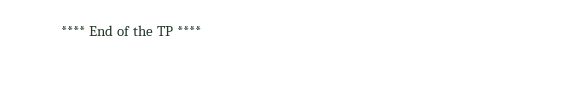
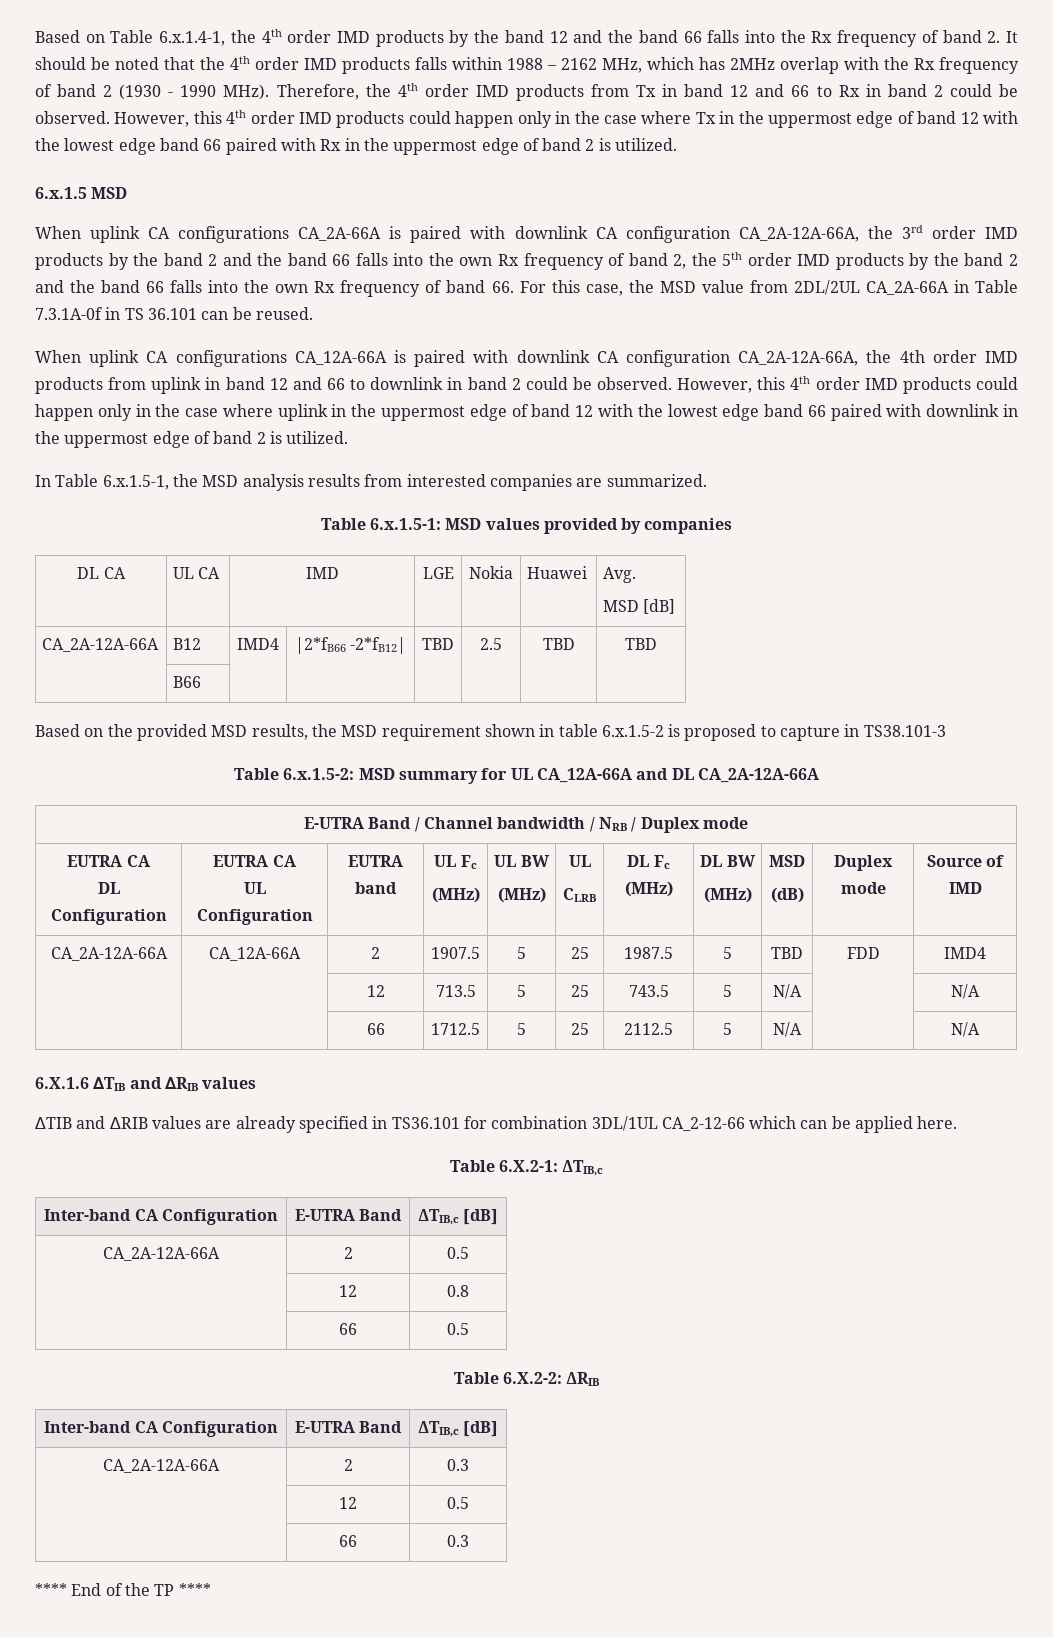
+ Based on Table 6.x.1.4-1, the 4th order IMD products by the band 12 and the band 66 falls into the Rx frequency of band 2. It should be noted that the 4th order IMD products falls within 1988 – 2162 MHz, which has 2MHz overlap with the Rx frequency of band 2 (1930 - 1990 MHz). Therefore, the 4th order IMD products from Tx in band 12 and 66 to Rx in band 2 could be observed. However, this 4th order IMD products could happen only in the case where Tx in the uppermost edge of band 12 with the lowest edge band 66 paired with Rx in the uppermost edge of band 2 is utilized.
+ 6.x.1.5 MSD
+ When uplink CA configurations CA_2A-66A is paired with downlink CA configuration CA_2A-12A-66A, the 3rd order IMD products by the band 2 and the band 66 falls into the own Rx frequency of band 2, the 5th order IMD products by the band 2 and the band 66 falls into the own Rx frequency of band 66. For this case, the MSD value from 2DL/2UL CA_2A-66A in Table 7.3.1A-0f in TS 36.101 can be reused.
+ When uplink CA configurations CA_12A-66A is paired with downlink CA configuration CA_2A-12A-66A, the 4th order IMD products from uplink in band 12 and 66 to downlink in band 2 could be observed. However, this 4th order IMD products could happen only in the case where uplink in the uppermost edge of band 12 with the lowest edge band 66 paired with downlink in the uppermost edge of band 2 is utilized.
+ In Table 6.x.1.5-1, the MSD analysis results from interested companies are summarized.
+ Table 6.x.1.5-1: MSD values provided by companies
+ DL CA | UL CA | IMD | LGE | Nokia | Huawei | Avg.
+ MSD [dB]
+ CA_2A-12A-66A | B12 | IMD4 | |2*fB66 -2*fB12| | TBD | 2.5 | TBD | TBD
+ | B66 | | | | | |
+ Based on the provided MSD results, the MSD requirement shown in table 6.x.1.5-2 is proposed to capture in TS38.101-3
+ Table 6.x.1.5-2: MSD summary for UL CA_12A-66A and DL CA_2A-12A-66A
+ E-UTRA Band / Channel bandwidth / NRB / Duplex mode
+ EUTRA CA
+ DL Configuration | EUTRA CA
+ UL Configuration | EUTRA band | UL Fc
+ (MHz) | UL BW
+ (MHz) | UL
+ CLRB | DL Fc (MHz) | DL BW
+ (MHz) | MSD
+ (dB) | Duplex mode | Source of IMD
+ CA_2A-12A-66A | CA_12A-66A | 2 | 1907.5 | 5 | 25 | 1987.5 | 5 | TBD | FDD | IMD4
+ | | 12 | 713.5 | 5 | 25 | 743.5 | 5 | N/A | | N/A
+ | | 66 | 1712.5 | 5 | 25 | 2112.5 | 5 | N/A | | N/A
+ 6.X.1.6 ∆TIB and ∆RIB values
+ ∆TIB and ∆RIB values are already specified in TS36.101 for combination 3DL/1UL CA_2-12-66 which can be applied here.
+ Table 6.X.2-1: ΔTIB,c
+ Inter-band CA Configuration | E-UTRA Band | ΔTIB,c [dB]
+ CA_2A-12A-66A | 2 | 0.5
+ | 12 | 0.8
+ | 66 | 0.5
+ Table 6.X.2-2: ΔRIB
+ Inter-band CA Configuration | E-UTRA Band | ΔTIB,c [dB]
+ CA_2A-12A-66A | 2 | 0.3
+ | 12 | 0.5
+ | 66 | 0.3

